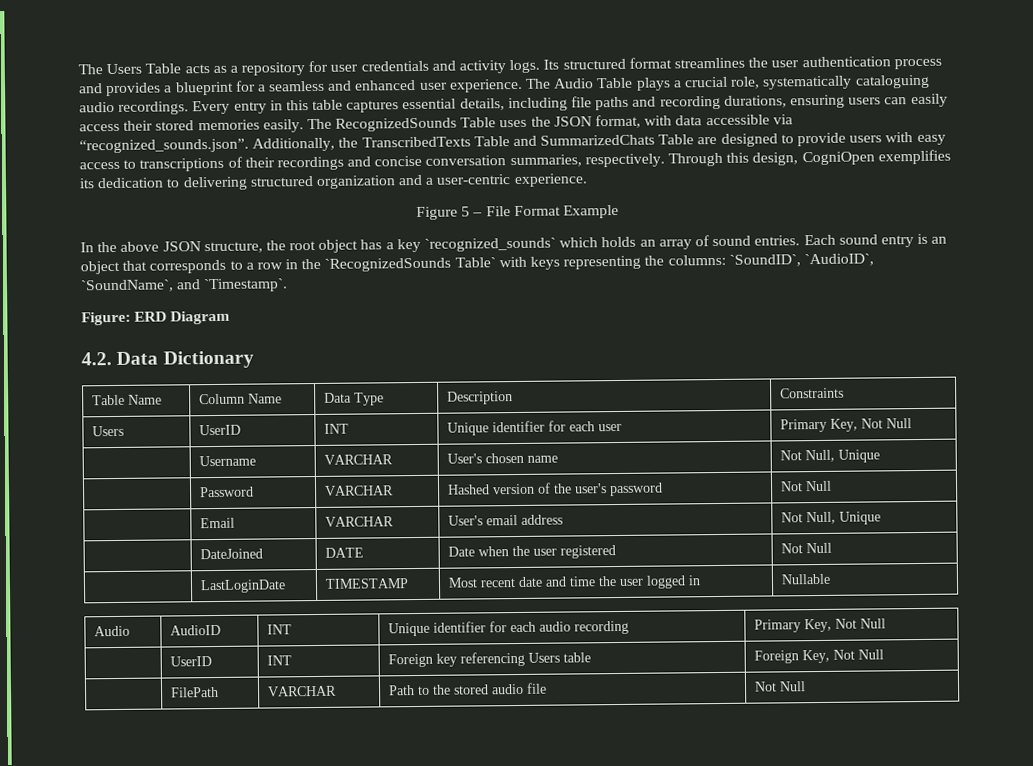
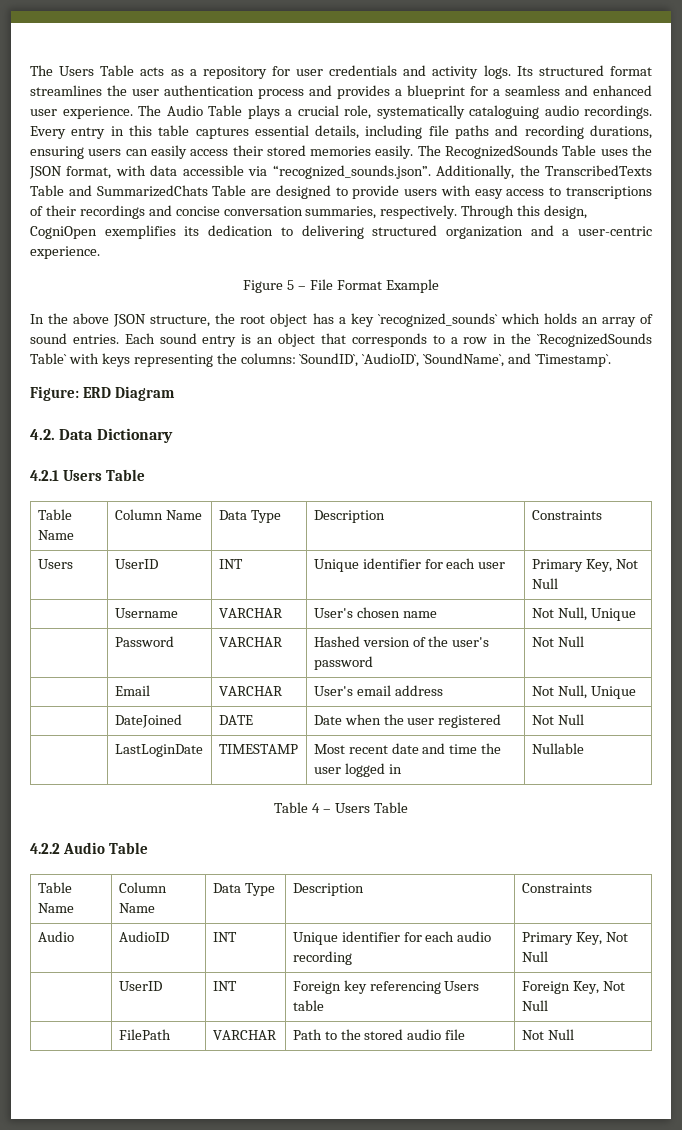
+ 4.2.1 Users Table
+ Table 4 – Users Table
+ 4.2.2 Audio Table
+ Table Name | Column Name | Data Type | Description | Constraints

